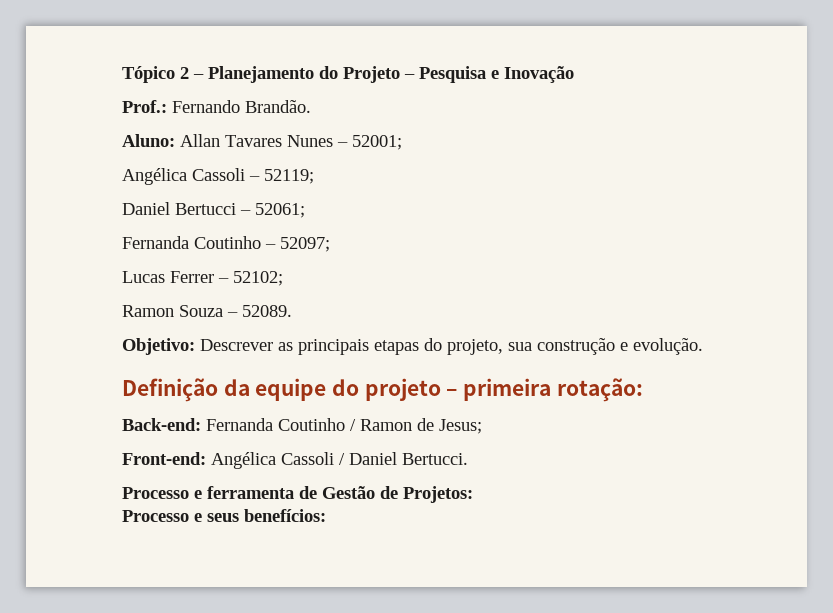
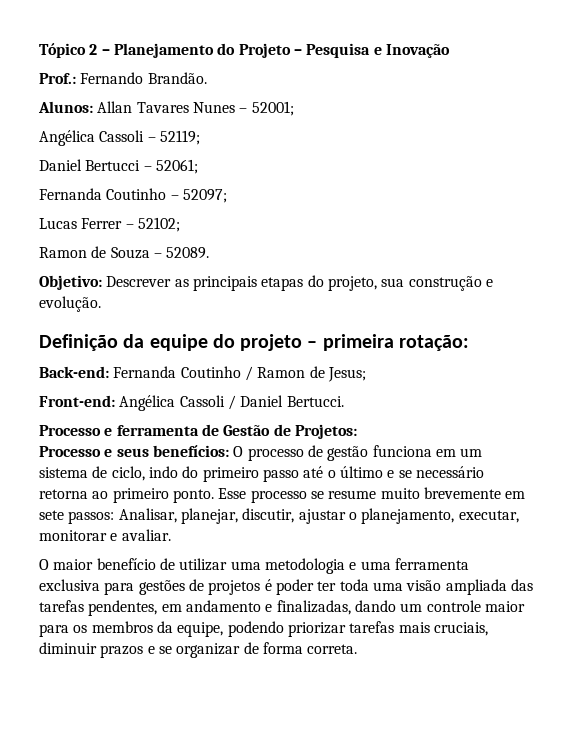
- Aluno: Allan Tavares Nunes – 52001;
+ Alunos: Allan Tavares Nunes – 52001;
- Ramon Souza – 52089.
+ Ramon de Souza – 52089.
- Processo e seus benefícios:
+ Processo e seus benefícios: O processo de gestão funciona em um sistema de ciclo, indo do primeiro passo até o último e se necessário retorna ao primeiro ponto. Esse processo se resume muito brevemente em sete passos: Analisar, planejar, discutir, ajustar o planejamento, executar, monitorar e avaliar.
+ O maior benefício de utilizar uma metodologia e uma ferramenta exclusiva para gestões de projetos é poder ter toda uma visão ampliada das tarefas pendentes, em andamento e finalizadas, dando um controle maior para os membros da equipe, podendo priorizar tarefas mais cruciais, diminuir prazos e se organizar de forma correta.

